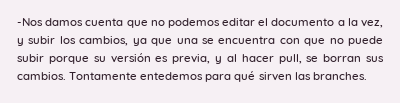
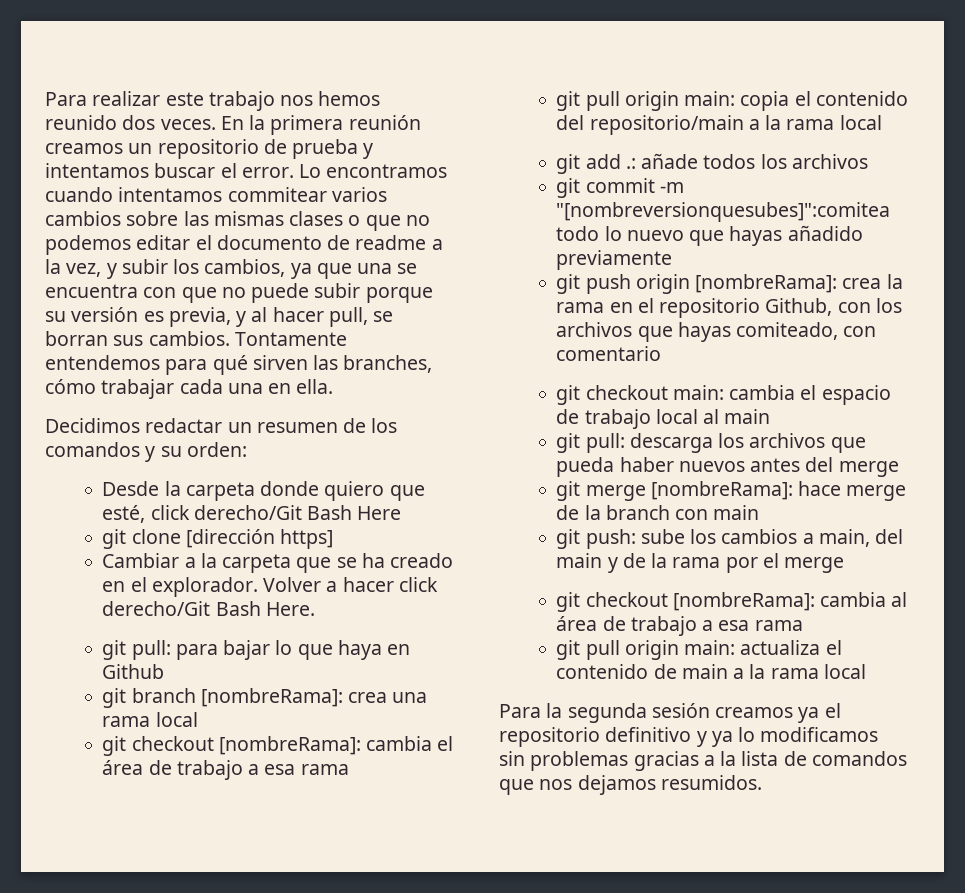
- -Nos damos cuenta que no podemos editar el documento a la vez, y subir los cambios, ya que una se encuentra con que no puede subir porque su versión es previa, y al hacer pull, se borran sus cambios.
+ Para realizar este trabajo nos hemos reunido dos veces. En la primera reunión creamos un repositorio de prueba y intentamos buscar el error. Lo encontramos cuando intentamos commitear varios cambios sobre las mismas clases o que no podemos editar el documento de readme a la vez, y subir los cambios, ya que una se encuentra con que no puede subir porque su versión es previa, y al hacer pull, se borran sus cambios.
- Tontamente entedemos para qué sirven las branches.
+ Tontamente entendemos para qué sirven las branches, cómo trabajar cada una en ella.
+ Decidimos redactar un resumen de los comandos y su orden:
+ Desde la carpeta donde quiero que esté, click derecho/Git Bash Here
+ git clone [dirección https]
+ Cambiar a la carpeta que se ha creado en el explorador. Volver a hacer click derecho/Git Bash Here.
+ git pull: para bajar lo que haya en Github
+ git branch [nombreRama]: crea una rama local
+ git checkout [nombreRama]: cambia el área de trabajo a esa rama
+ git pull origin main: copia el contenido del repositorio/main a la rama local
+ git add .: añade todos los archivos
+ git commit -m "[nombreversionquesubes]":comitea todo lo nuevo que hayas añadido previamente
+ git push origin [nombreRama]: crea la rama en el repositorio Github, con los archivos que hayas comiteado, con comentario
+ git checkout main: cambia el espacio de trabajo local al main
+ git pull: descarga los archivos que pueda haber nuevos antes del merge
+ git merge [nombreRama]: hace merge de la branch con main
+ git push: sube los cambios a main, del main y de la rama por el merge
+ git checkout [nombreRama]: cambia al área de trabajo a esa rama
+ git pull origin main: actualiza el contenido de main a la rama local
+ Para la segunda sesión creamos ya el repositorio definitivo y ya lo modificamos sin problemas gracias a la lista de comandos que nos dejamos resumidos.

